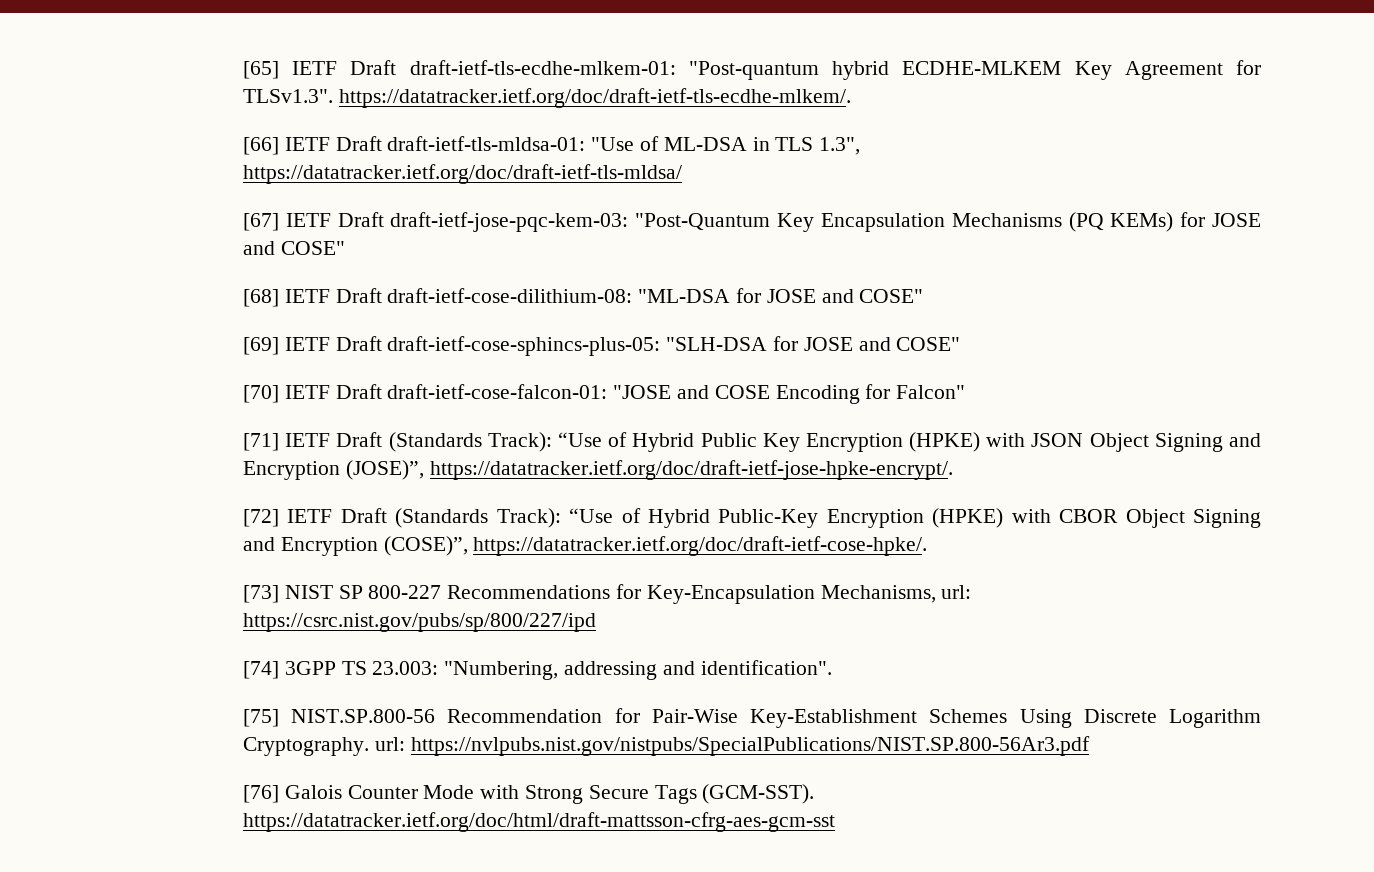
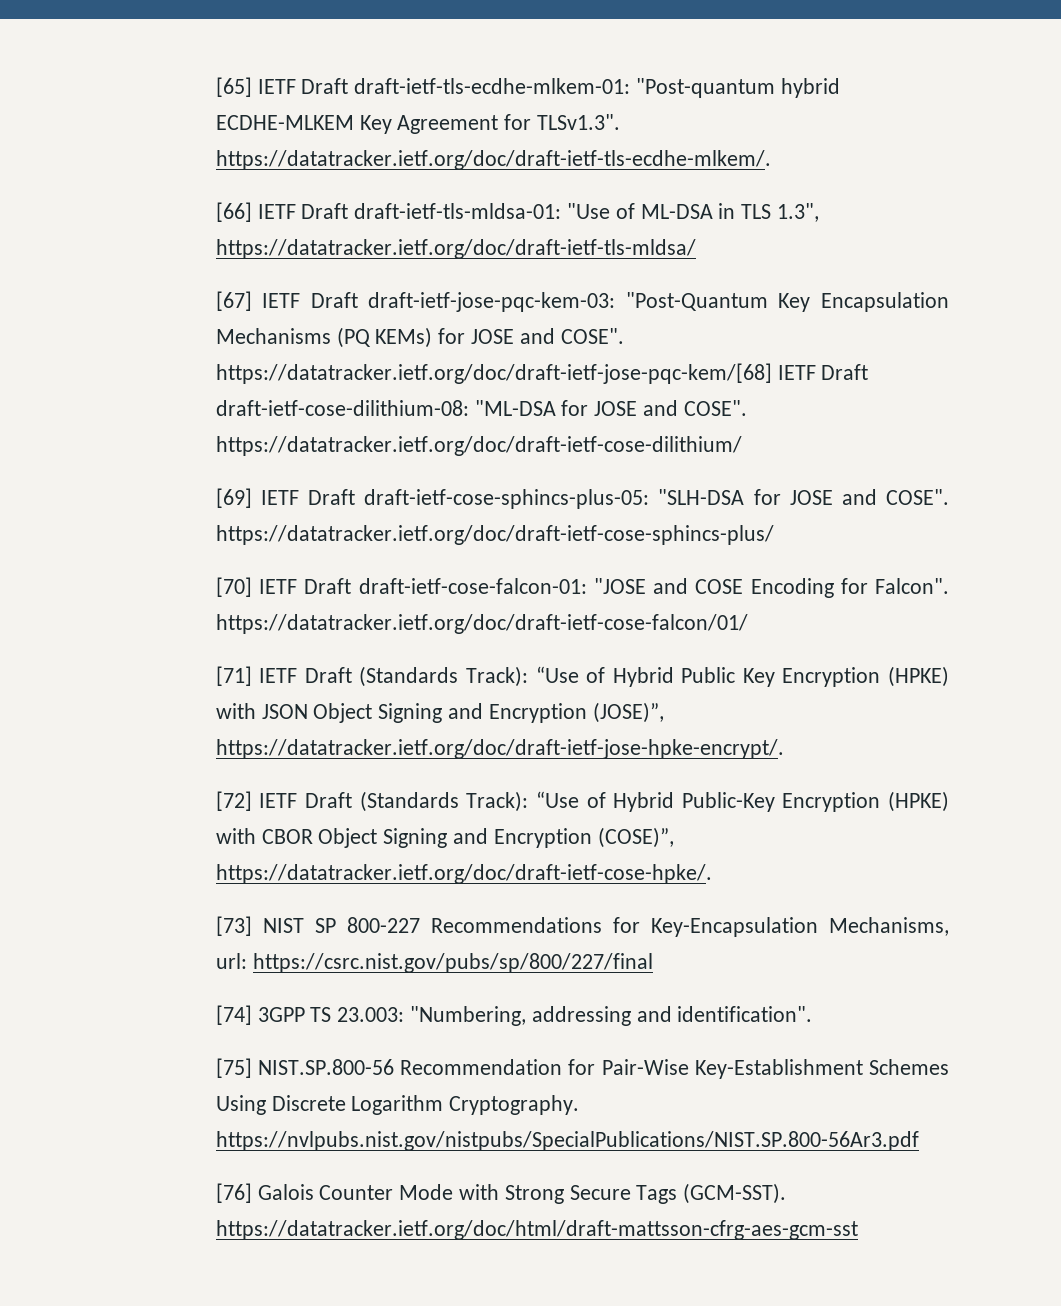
- [67] IETF Draft draft-ietf-jose-pqc-kem-03: "Post-Quantum Key Encapsulation Mechanisms (PQ KEMs) for JOSE and COSE"
- [68] IETF Draft draft-ietf-cose-dilithium-08: "ML-DSA for JOSE and COSE"
+ [67] IETF Draft draft-ietf-jose-pqc-kem-03: "Post-Quantum Key Encapsulation Mechanisms (PQ KEMs) for JOSE and COSE". https://datatracker.ietf.org/doc/draft-ietf-jose-pqc-kem/[68] IETF Draft draft-ietf-cose-dilithium-08: "ML-DSA for JOSE and COSE". https://datatracker.ietf.org/doc/draft-ietf-cose-dilithium/
- [69] IETF Draft draft-ietf-cose-sphincs-plus-05: "SLH-DSA for JOSE and COSE"
+ [69] IETF Draft draft-ietf-cose-sphincs-plus-05: "SLH-DSA for JOSE and COSE". https://datatracker.ietf.org/doc/draft-ietf-cose-sphincs-plus/
- [70] IETF Draft draft-ietf-cose-falcon-01: "JOSE and COSE Encoding for Falcon"
+ [70] IETF Draft draft-ietf-cose-falcon-01: "JOSE and COSE Encoding for Falcon". https://datatracker.ietf.org/doc/draft-ietf-cose-falcon/01/
- [73] NIST SP 800-227 Recommendations for Key-Encapsulation Mechanisms, url: https://csrc.nist.gov/pubs/sp/800/227/ipd
+ [73] NIST SP 800-227 Recommendations for Key-Encapsulation Mechanisms, url: https://csrc.nist.gov/pubs/sp/800/227/final
- [75] NIST.SP.800-56 Recommendation for Pair-Wise Key-Establishment Schemes Using Discrete Logarithm Cryptography. url: https://nvlpubs.nist.gov/nistpubs/SpecialPublications/NIST.SP.800-56Ar3.pdf
+ [75] NIST.SP.800-56 Recommendation for Pair-Wise Key-Establishment Schemes Using Discrete Logarithm Cryptography. https://nvlpubs.nist.gov/nistpubs/SpecialPublications/NIST.SP.800-56Ar3.pdf

